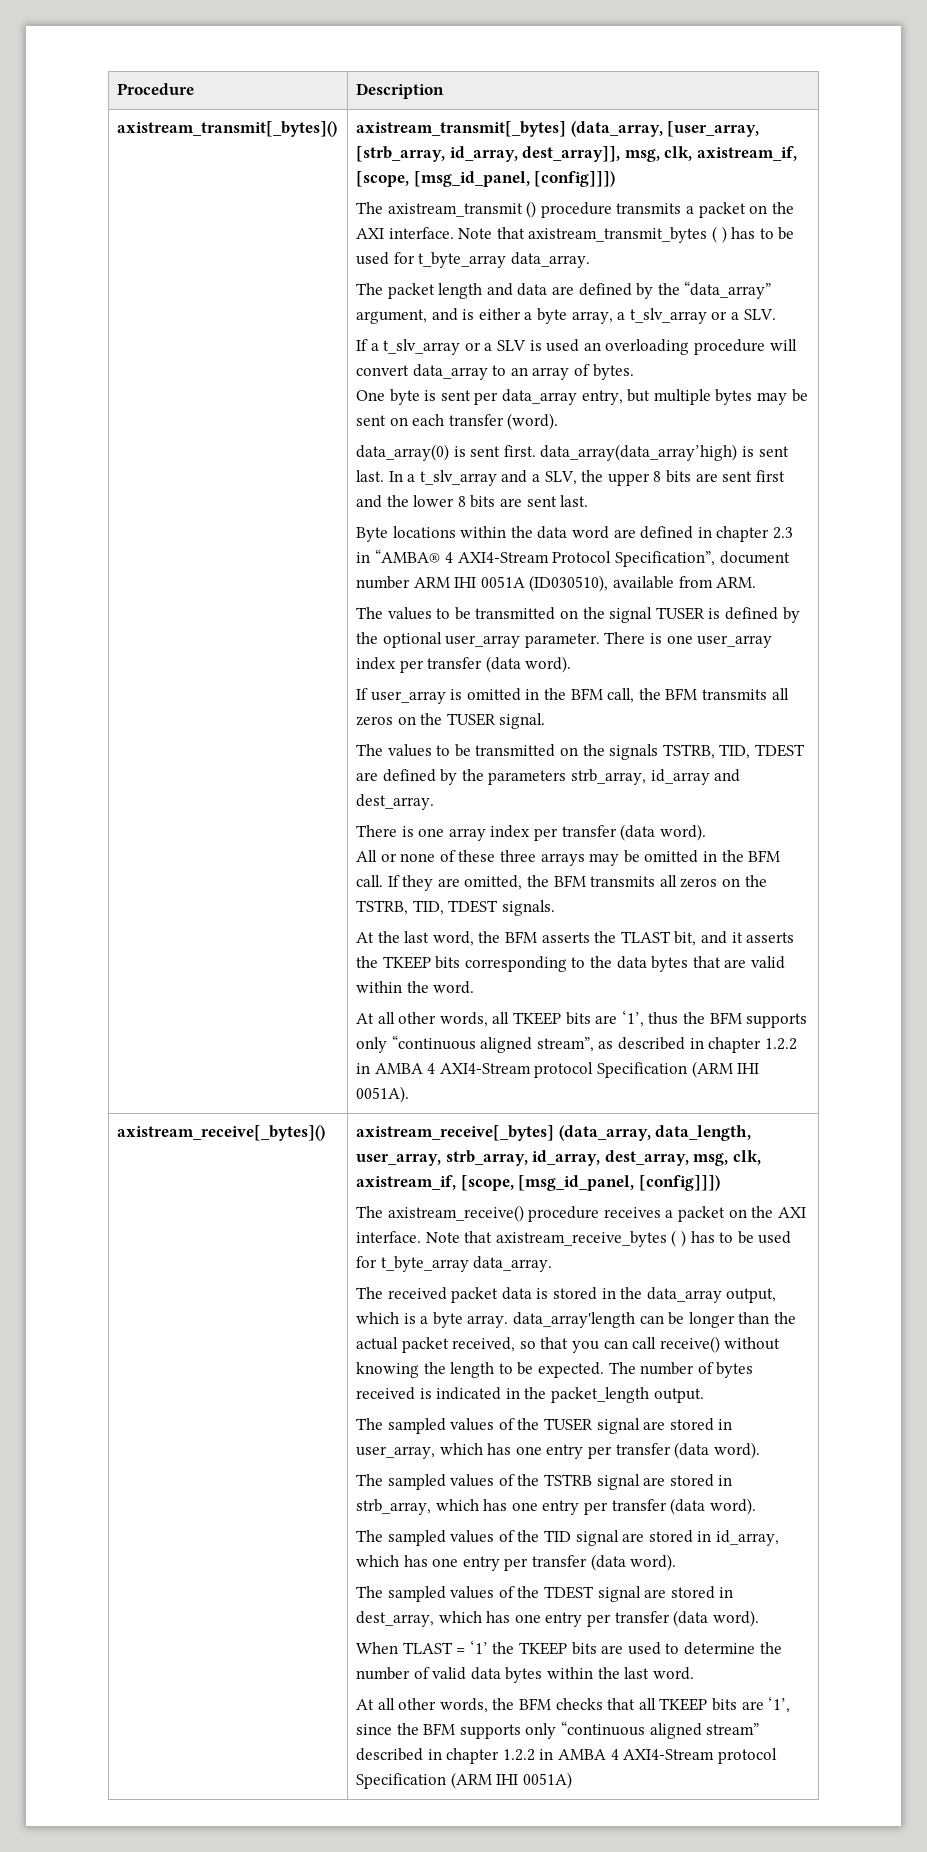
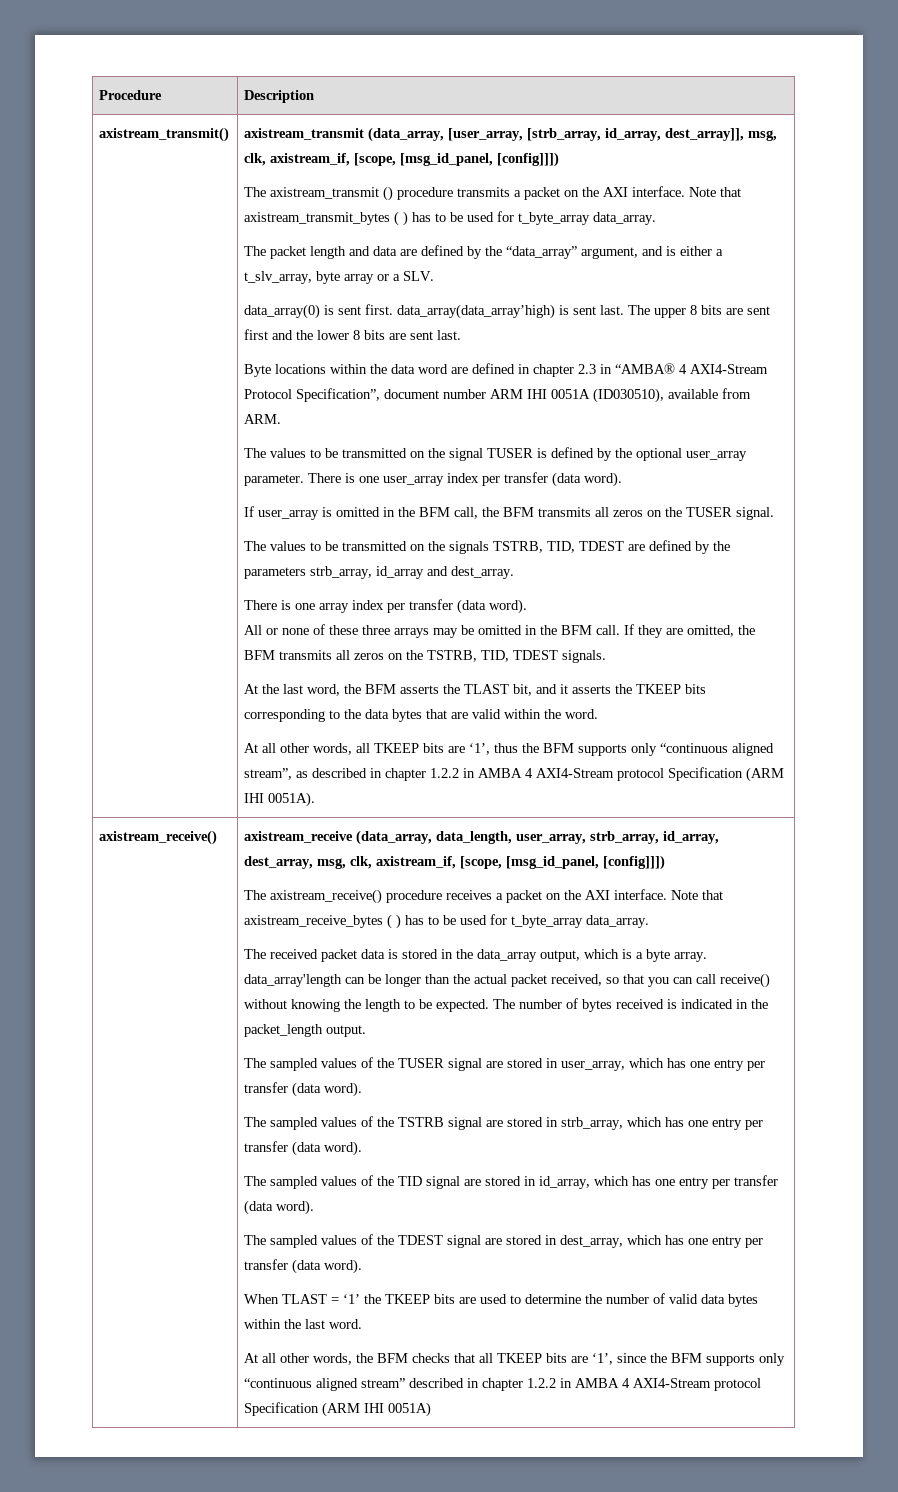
- axistream_transmit[_bytes]() | axistream_transmit[_bytes] (data_array, [user_array, [strb_array, id_array, dest_array]], msg, clk, axistream_if, [scope, [msg_id_panel, [config]]])
+ axistream_transmit() | axistream_transmit (data_array, [user_array, [strb_array, id_array, dest_array]], msg, clk, axistream_if, [scope, [msg_id_panel, [config]]])
- The packet length and data are defined by the “data_array” argument, and is either a byte array, a t_slv_array or a SLV.
+ The packet length and data are defined by the “data_array” argument, and is either a t_slv_array, byte array or a SLV.
- If a t_slv_array or a SLV is used an overloading procedure will convert data_array to an array of bytes.
- One byte is sent per data_array entry, but multiple bytes may be sent on each transfer (word).
- In a t_slv_array and a SLV, the upper 8 bits are sent first and the lower 8 bits are sent last.
+ The upper 8 bits are sent first and the lower 8 bits are sent last.
- axistream_receive[_bytes]() | axistream_receive[_bytes] (data_array, data_length, user_array, strb_array, id_array, dest_array, msg, clk, axistream_if, [scope, [msg_id_panel, [config]]])
+ axistream_receive() | axistream_receive (data_array, data_length, user_array, strb_array, id_array, dest_array, msg, clk, axistream_if, [scope, [msg_id_panel, [config]]])

